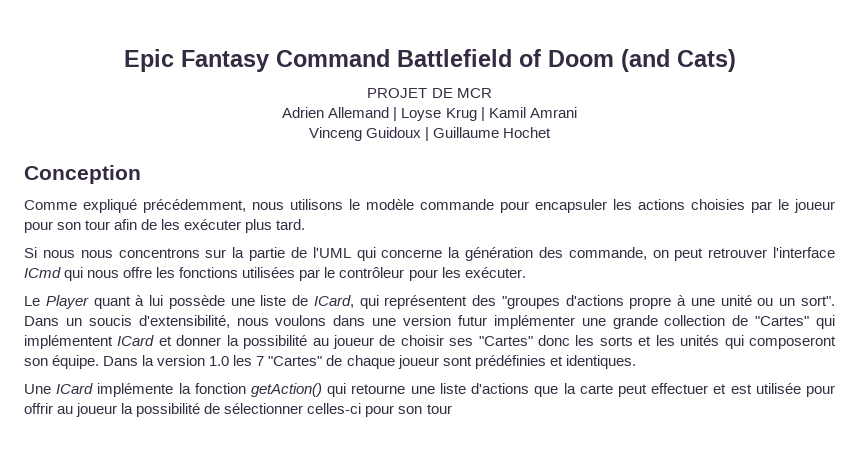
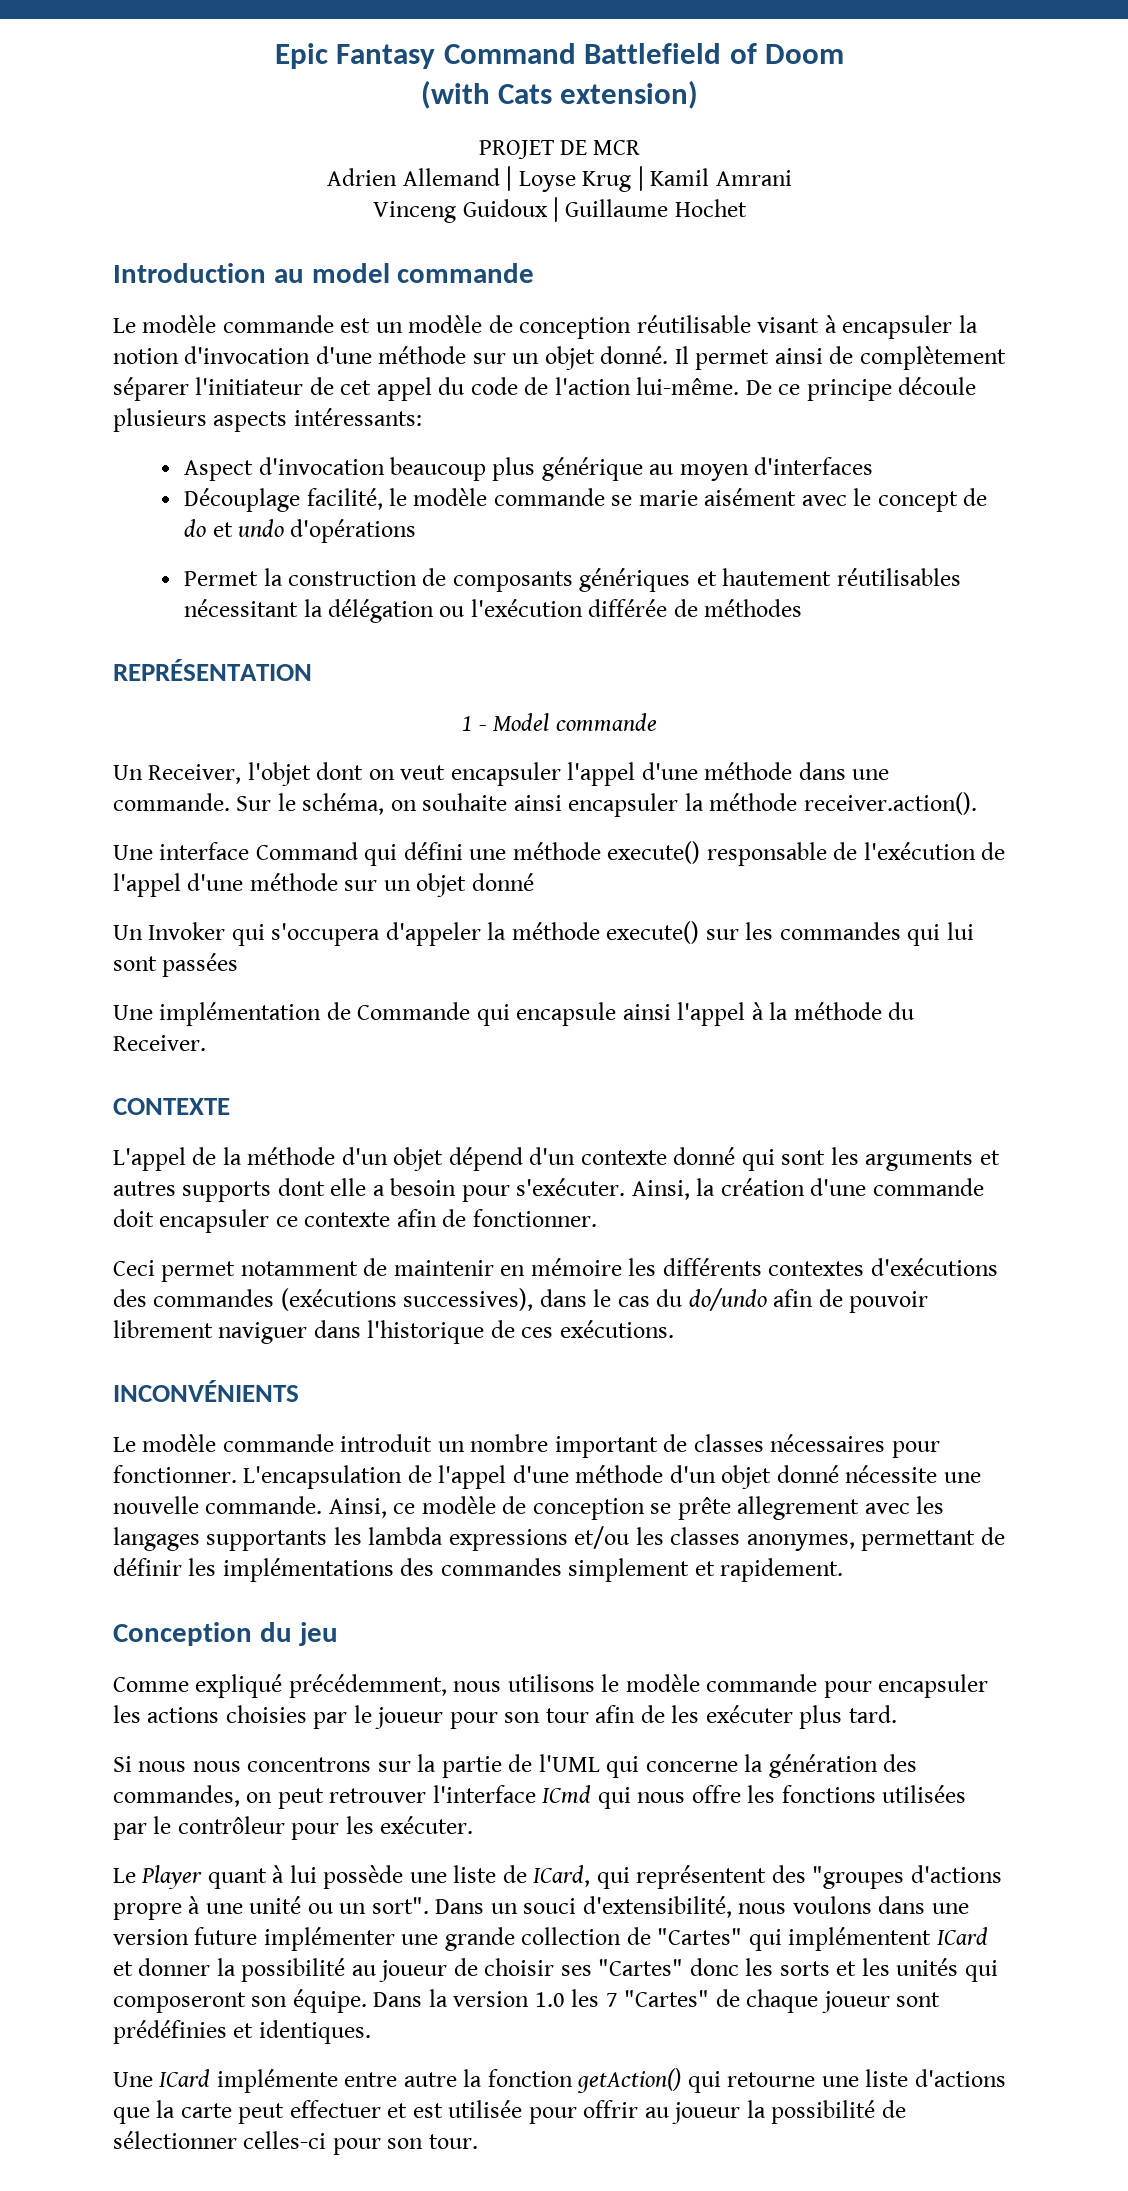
- Epic Fantasy Command Battlefield of Doom (and Cats)
+ Epic Fantasy Command Battlefield of Doom
+ (with Cats extension)
+ Introduction au model commande
+ Le modèle commande est un modèle de conception réutilisable visant à encapsuler la notion d'invocation d'une méthode sur un objet donné. Il permet ainsi de complètement séparer l'initiateur de cet appel du code de l'action lui-même. De ce principe découle plusieurs aspects intéressants:
+ Aspect d'invocation beaucoup plus générique au moyen d'interfaces
+ Découplage facilité, le modèle commande se marie aisément avec le concept de do et undo d'opérations
+ Permet la construction de composants génériques et hautement réutilisables nécessitant la délégation ou l'exécution différée de méthodes
+ REPRÉSENTATION
+ 1 - Model commande
+ Un Receiver, l'objet dont on veut encapsuler l'appel d'une méthode dans une commande. Sur le schéma, on souhaite ainsi encapsuler la méthode receiver.action().
+ Une interface Command qui défini une méthode execute() responsable de l'exécution de l'appel d'une méthode sur un objet donné
+ Un Invoker qui s'occupera d'appeler la méthode execute() sur les commandes qui lui sont passées
+ Une implémentation de Commande qui encapsule ainsi l'appel à la méthode du Receiver.
+ CONTEXTE
+ L'appel de la méthode d'un objet dépend d'un contexte donné qui sont les arguments et autres supports dont elle a besoin pour s'exécuter. Ainsi, la création d'une commande doit encapsuler ce contexte afin de fonctionner.
+ Ceci permet notamment de maintenir en mémoire les différents contextes d'exécutions des commandes (exécutions successives), dans le cas du do/undo afin de pouvoir librement naviguer dans l'historique de ces exécutions.
+ INCONVÉNIENTS
+ Le modèle commande introduit un nombre important de classes nécessaires pour fonctionner. L'encapsulation de l'appel d'une méthode d'un objet donné nécessite une nouvelle commande. Ainsi, ce modèle de conception se prête allegrement avec les langages supportants les lambda expressions et/ou les classes anonymes, permettant de définir les implémentations des commandes simplement et rapidement.
- Conception
+ Conception du jeu
- Si nous nous concentrons sur la partie de l'UML qui concerne la génération des commande, on peut retrouver l'interface ICmd qui nous offre les fonctions utilisées par le contrôleur pour les exécuter.
+ Si nous nous concentrons sur la partie de l'UML qui concerne la génération des commandes, on peut retrouver l'interface ICmd qui nous offre les fonctions utilisées par le contrôleur pour les exécuter.
- Dans un soucis d'extensibilité, nous voulons dans une version futur implémenter une grande collection de "Cartes" qui implémentent ICard et donner la possibilité au joueur de choisir ses "Cartes" donc les sorts et les unités qui composeront son équipe.
+ Dans un souci d'extensibilité, nous voulons dans une version future implémenter une grande collection de "Cartes" qui implémentent ICard et donner la possibilité au joueur de choisir ses "Cartes" donc les sorts et les unités qui composeront son équipe.
- Une ICard implémente la fonction getAction() qui retourne une liste d'actions que la carte peut effectuer et est utilisée pour offrir au joueur la possibilité de sélectionner celles-ci pour son tour
+ Une ICard implémente entre autre la fonction getAction() qui retourne une liste d'actions que la carte peut effectuer et est utilisée pour offrir au joueur la possibilité de sélectionner celles-ci pour son tour.

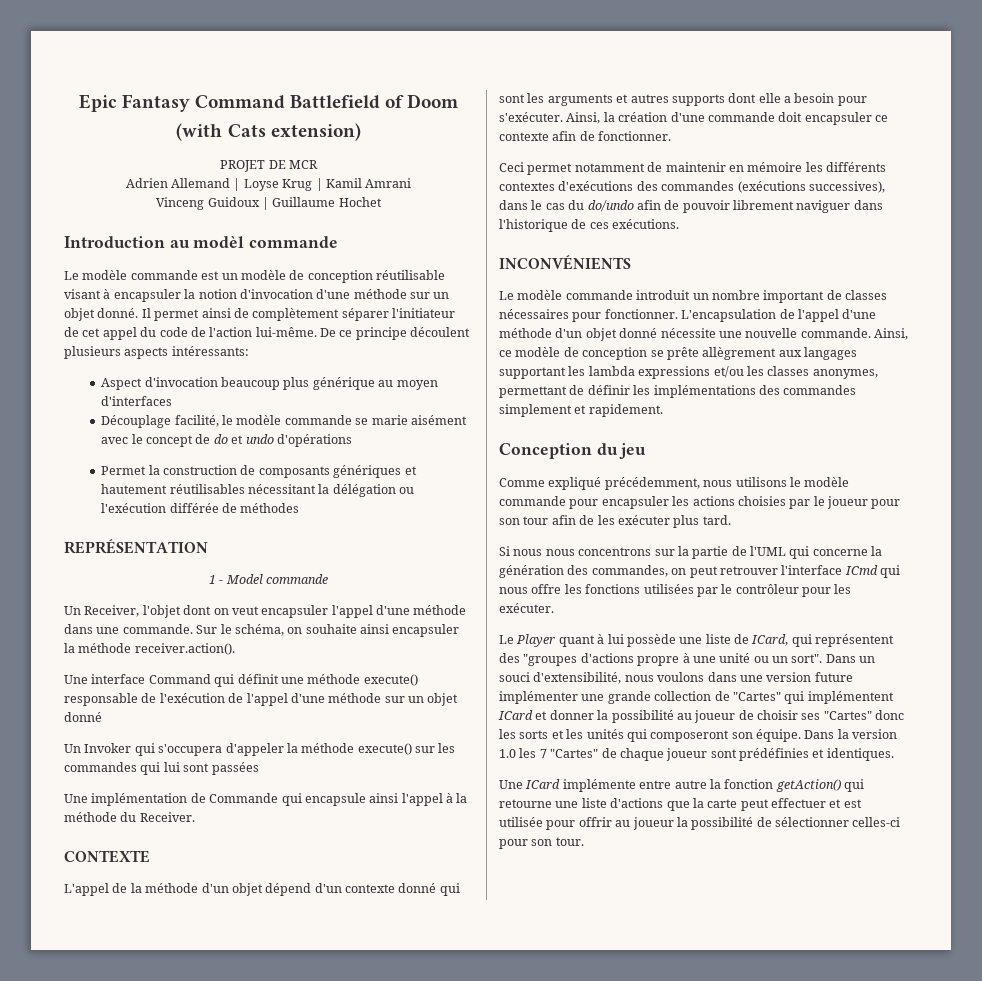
- Introduction au model commande
+ Introduction au modèl commande
- De ce principe découle plusieurs aspects intéressants:
+ De ce principe découlent plusieurs aspects intéressants:
- Une interface Command qui défini une méthode execute() responsable de l'exécution de l'appel d'une méthode sur un objet donné
+ Une interface Command qui définit une méthode execute() responsable de l'exécution de l'appel d'une méthode sur un objet donné
- Ainsi, ce modèle de conception se prête allegrement avec les langages supportants les lambda expressions et/ou les classes anonymes, permettant de définir les implémentations des commandes simplement et rapidement.
+ Ainsi, ce modèle de conception se prête allègrement aux langages supportant les lambda expressions et/ou les classes anonymes, permettant de définir les implémentations des commandes simplement et rapidement.

